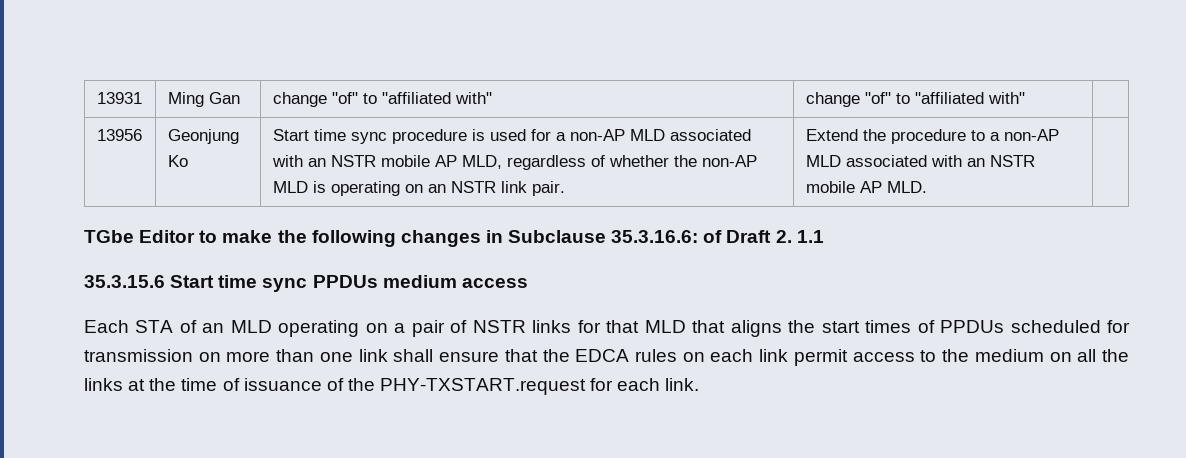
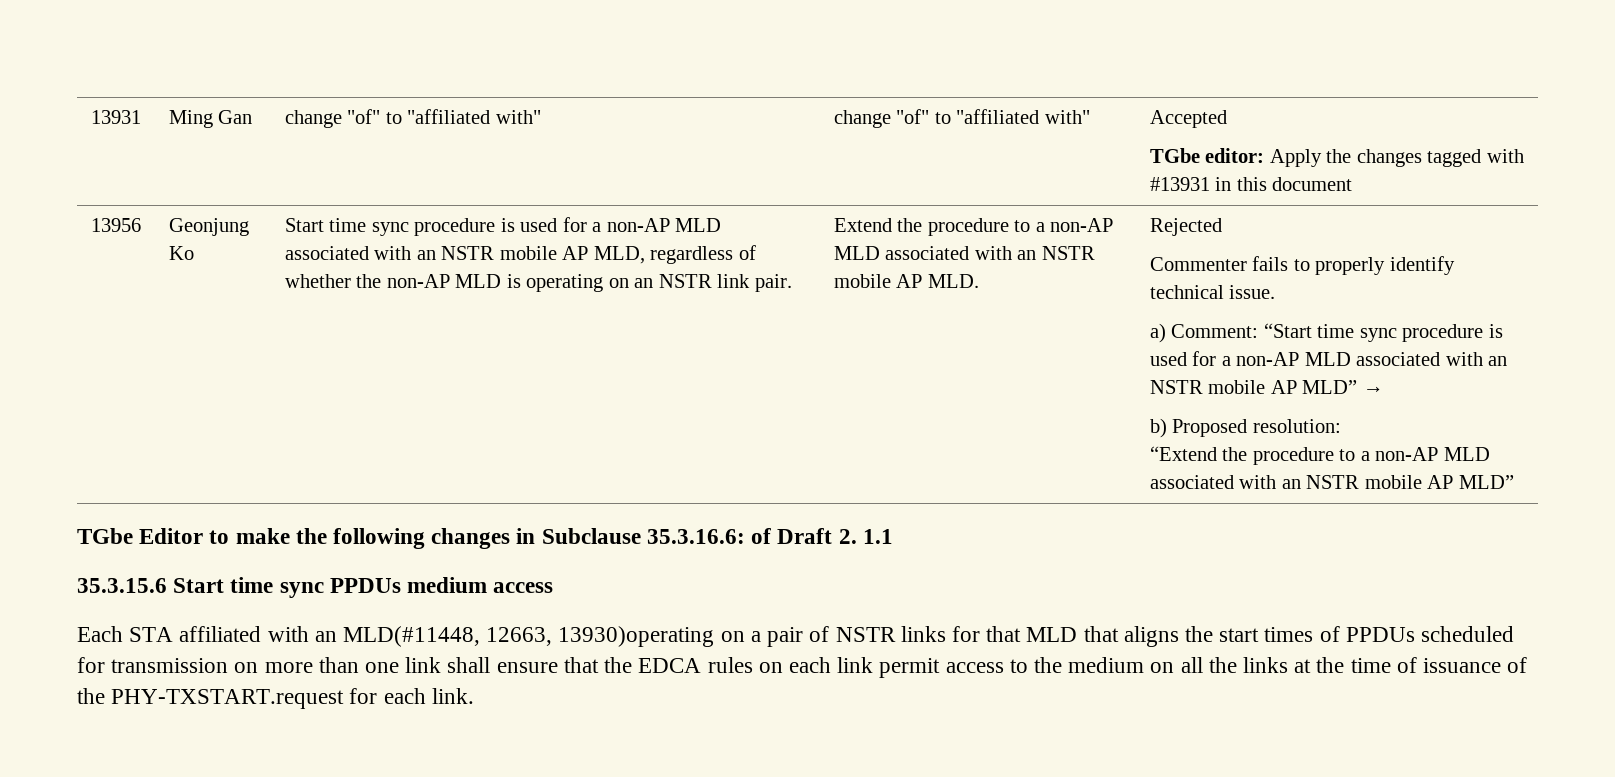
- 13931 | Ming Gan | change "of" to "affiliated with" | change "of" to "affiliated with" |
+ 13931 | Ming Gan | change "of" to "affiliated with" | change "of" to "affiliated with" | Accepted
+ TGbe editor: Apply the changes tagged with #13931 in this document
+ Rejected
+ Commenter fails to properly identify technical issue.
+ a) Comment: “Start time sync procedure is used for a non-AP MLD associated with an NSTR mobile AP MLD” →
+ b) Proposed resolution:
+ “Extend the procedure to a non-AP MLD associated with an NSTR mobile AP MLD”
- Each STA of an MLD operating on a pair of NSTR links for that MLD that aligns the start times of PPDUs scheduled for transmission on more than one link shall ensure that the EDCA rules on each link permit access to the medium on all the links at the time of issuance of the PHY-TXSTART.request for each link.
+ Each STA affiliated with an MLD(#11448, 12663, 13930)operating on a pair of NSTR links for that MLD that aligns the start times of PPDUs scheduled for transmission on more than one link shall ensure that the EDCA rules on each link permit access to the medium on all the links at the time of issuance of the PHY-TXSTART.request for each link.

